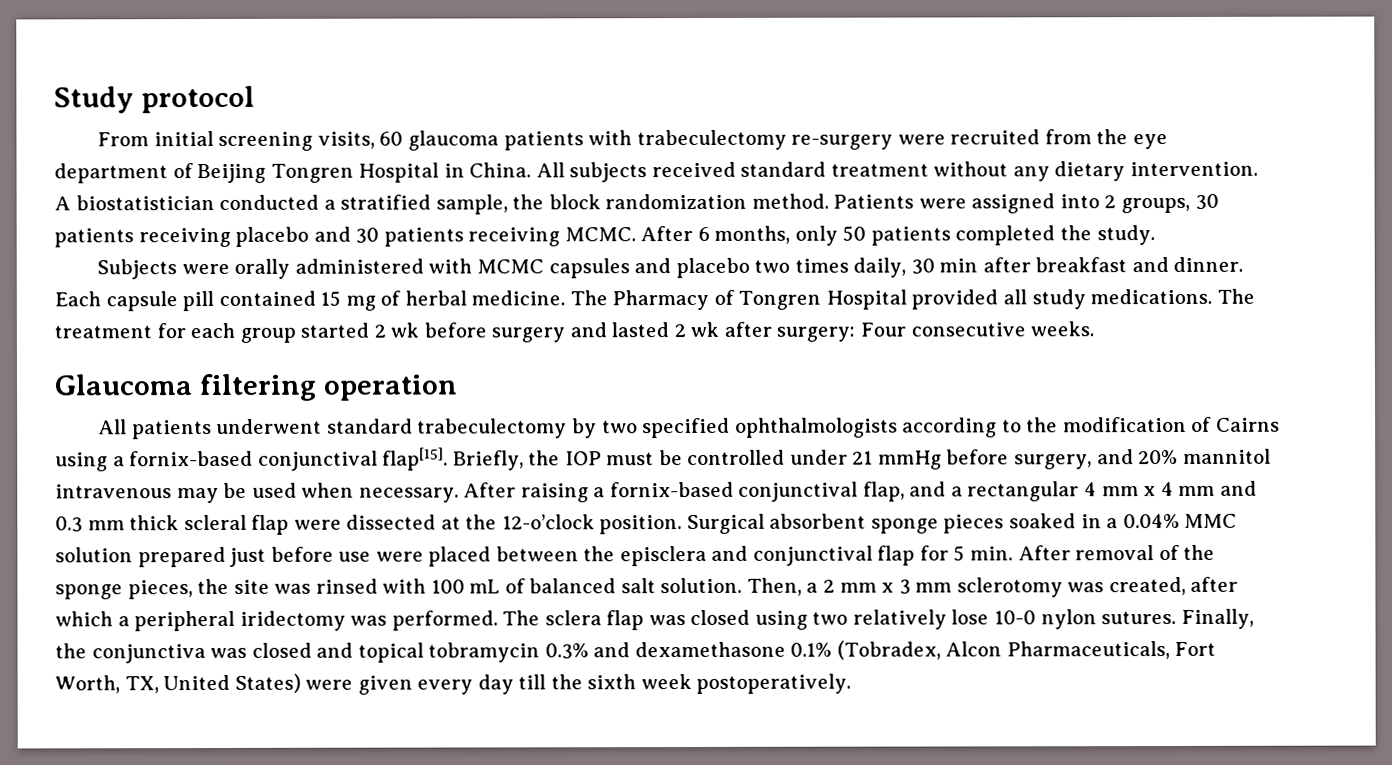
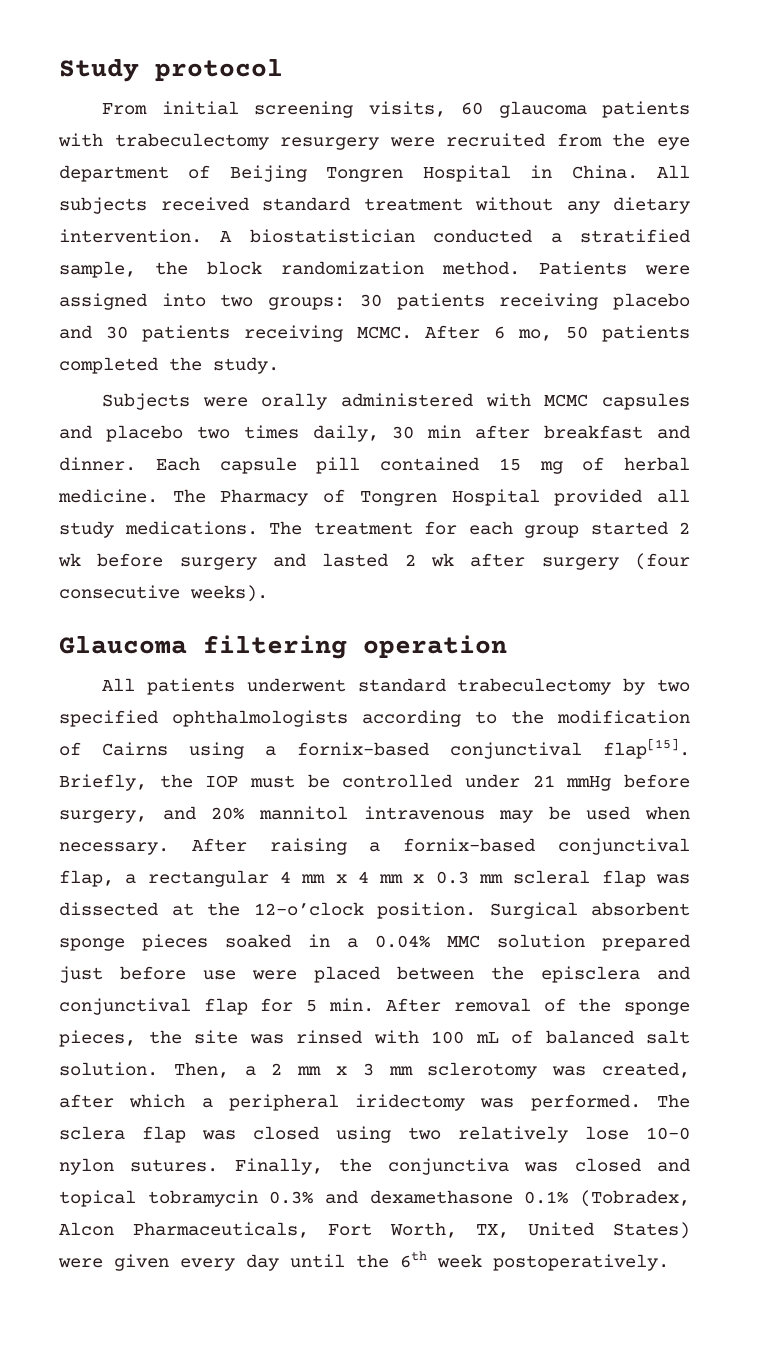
- From initial screening visits, 60 glaucoma patients with trabeculectomy re-surgery were recruited from the eye department of Beijing Tongren Hospital in China.
+ From initial screening visits, 60 glaucoma patients with trabeculectomy resurgery were recruited from the eye department of Beijing Tongren Hospital in China.
- Patients were assigned into 2 groups, 30 patients receiving placebo and 30 patients receiving MCMC.
+ Patients were assigned into two groups: 30 patients receiving placebo and 30 patients receiving MCMC.
- After 6 months, only 50 patients completed the study.
+ After 6 mo, 50 patients completed the study.
- The treatment for each group started 2 wk before surgery and lasted 2 wk after surgery: Four consecutive weeks.
+ The treatment for each group started 2 wk before surgery and lasted 2 wk after surgery (four consecutive weeks).
- After raising a fornix-based conjunctival flap, and a rectangular 4 mm x 4 mm and 0.3 mm thick scleral flap were dissected at the 12-o’clock position.
+ After raising a fornix-based conjunctival flap, a rectangular 4 mm x 4 mm x 0.3 mm scleral flap was dissected at the 12-o’clock position.
- Finally, the conjunctiva was closed and topical tobramycin 0.3% and dexamethasone 0.1% (Tobradex, Alcon Pharmaceuticals, Fort Worth, TX, United States) were given every day till the sixth week postoperatively.
+ Finally, the conjunctiva was closed and topical tobramycin 0.3% and dexamethasone 0.1% (Tobradex, Alcon Pharmaceuticals, Fort Worth, TX, United States) were given every day until the 6th week postoperatively.

